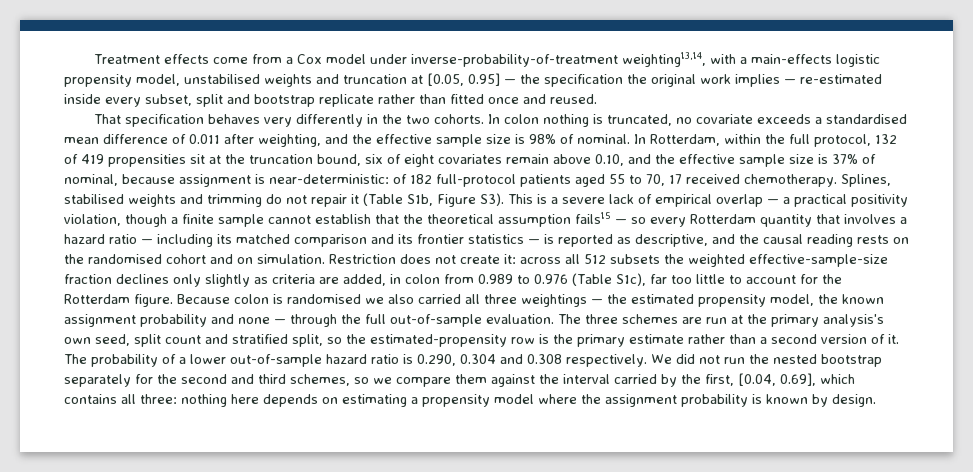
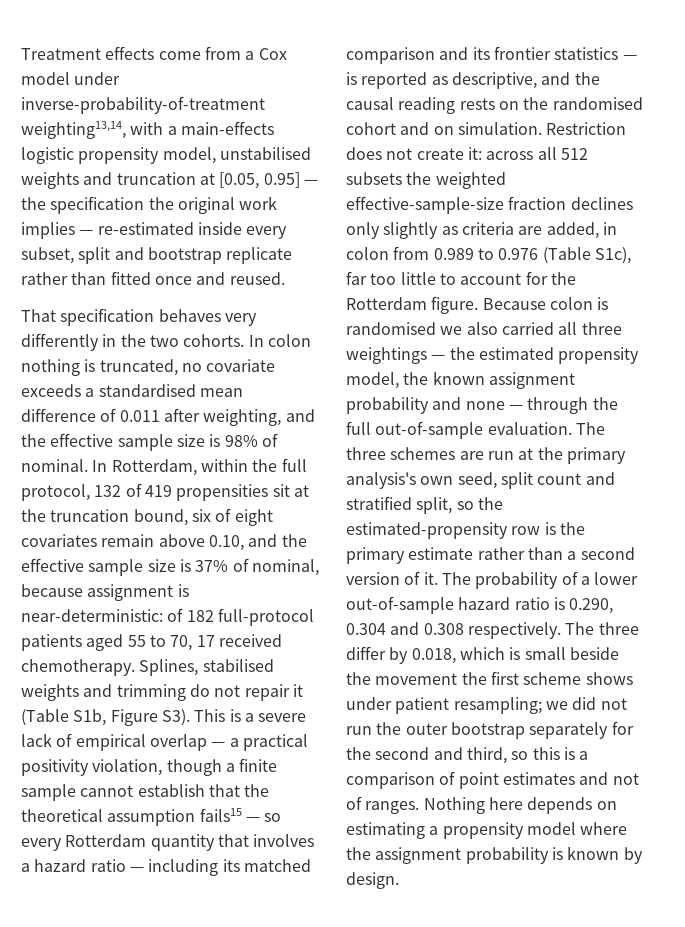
- We did not run the nested bootstrap separately for the second and third schemes, so we compare them against the interval carried by the first, [0.04, 0.69], which contains all three: nothing here depends on estimating a propensity model where the assignment probability is known by design.
+ The three differ by 0.018, which is small beside the movement the first scheme shows under patient resampling; we did not run the outer bootstrap separately for the second and third, so this is a comparison of point estimates and not of ranges. Nothing here depends on estimating a propensity model where the assignment probability is known by design.

